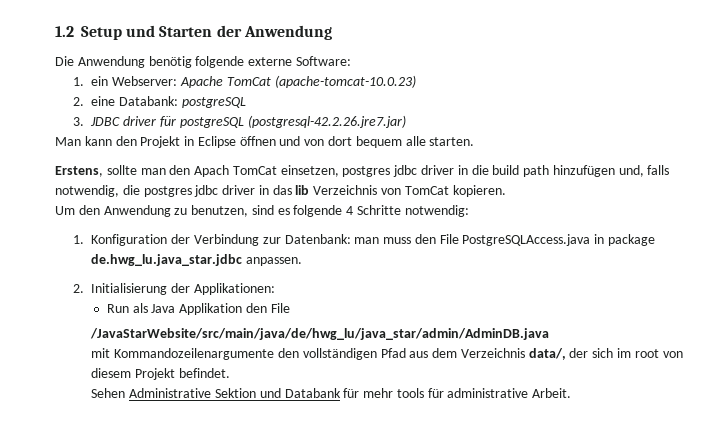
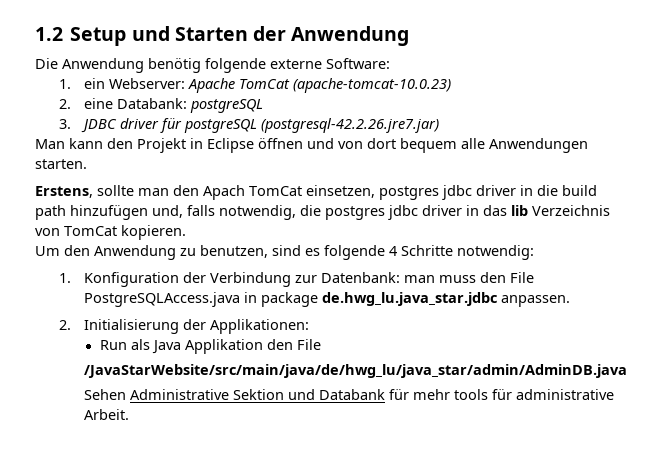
- Man kann den Projekt in Eclipse öffnen und von dort bequem alle starten.
+ Man kann den Projekt in Eclipse öffnen und von dort bequem alle Anwendungen starten.
- mit Kommandozeilenargumente den vollständigen Pfad aus dem Verzeichnis data/, der sich im root von diesem Projekt befindet.

